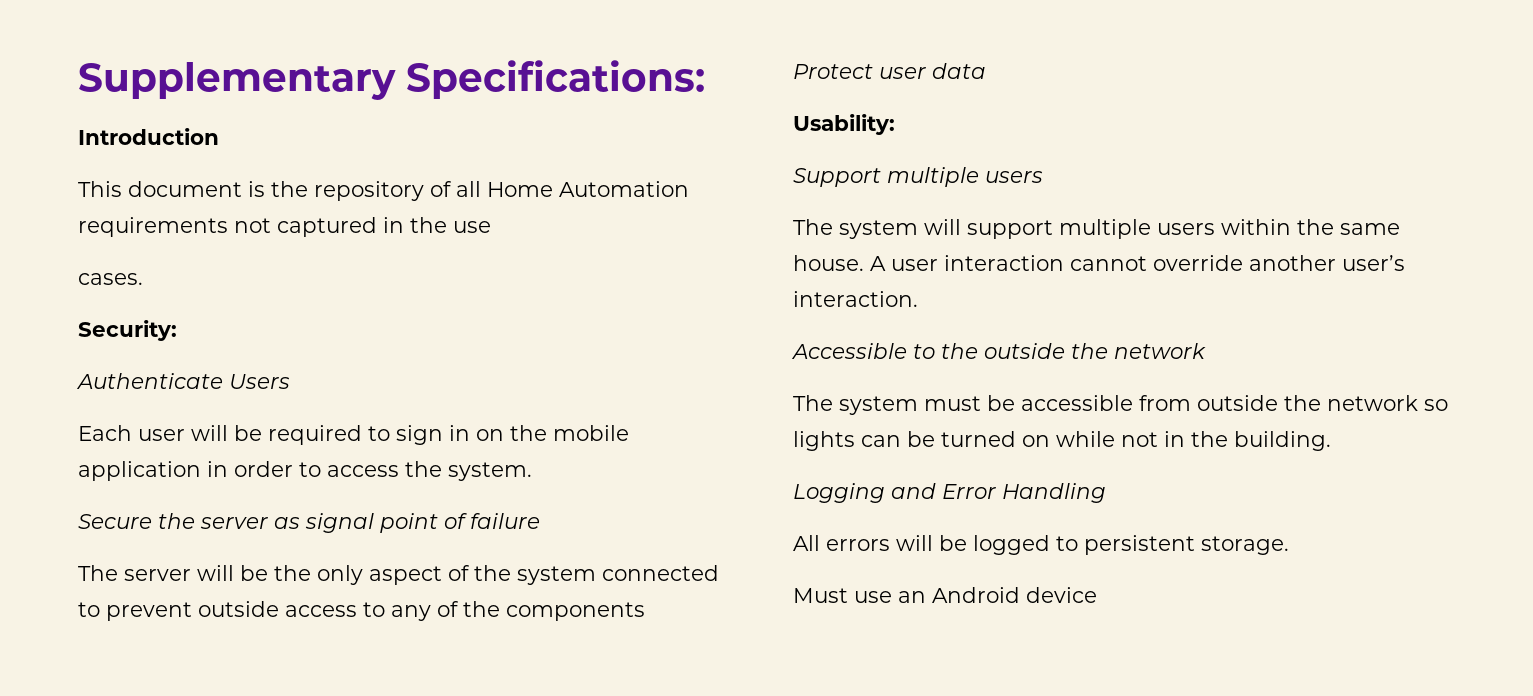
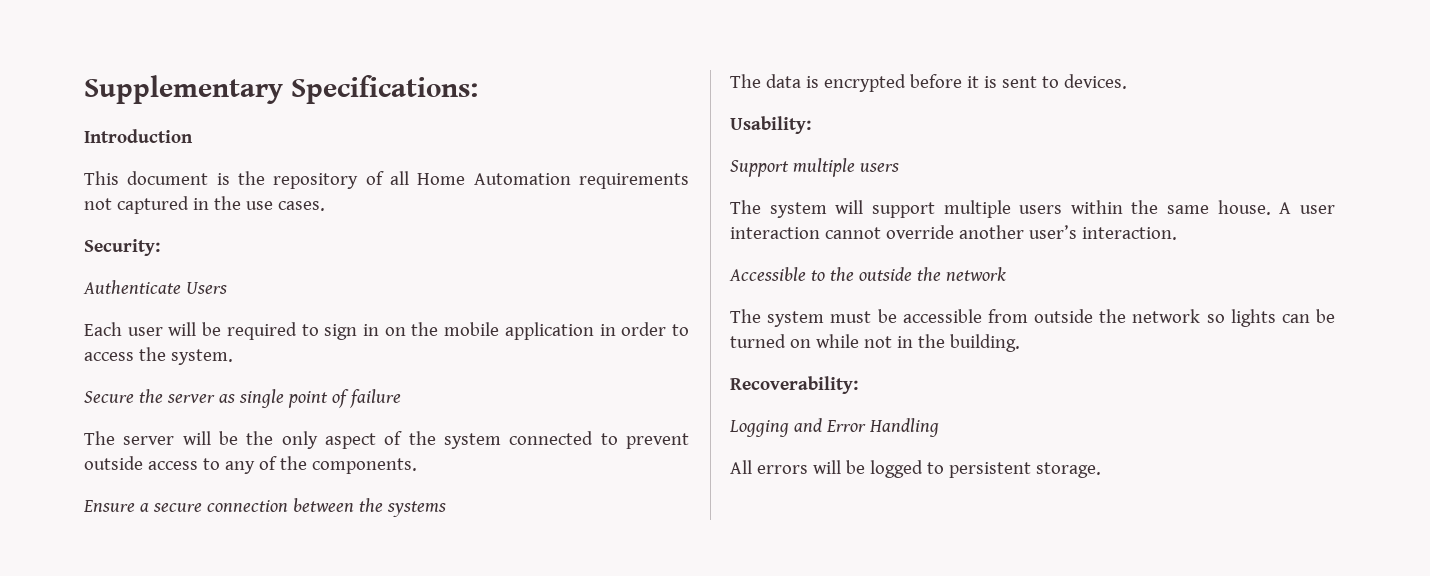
- This document is the repository of all Home Automation requirements not captured in the use
- cases.
+ This document is the repository of all Home Automation requirements not captured in the use cases.
- Secure the server as signal point of failure
+ Secure the server as single point of failure
- The server will be the only aspect of the system connected to prevent outside access to any of the components
- Protect user data
+ The server will be the only aspect of the system connected to prevent outside access to any of the components.
+ Ensure a secure connection between the systems
+ The data is encrypted before it is sent to devices.
+ Recoverability:
- Must use an Android device

